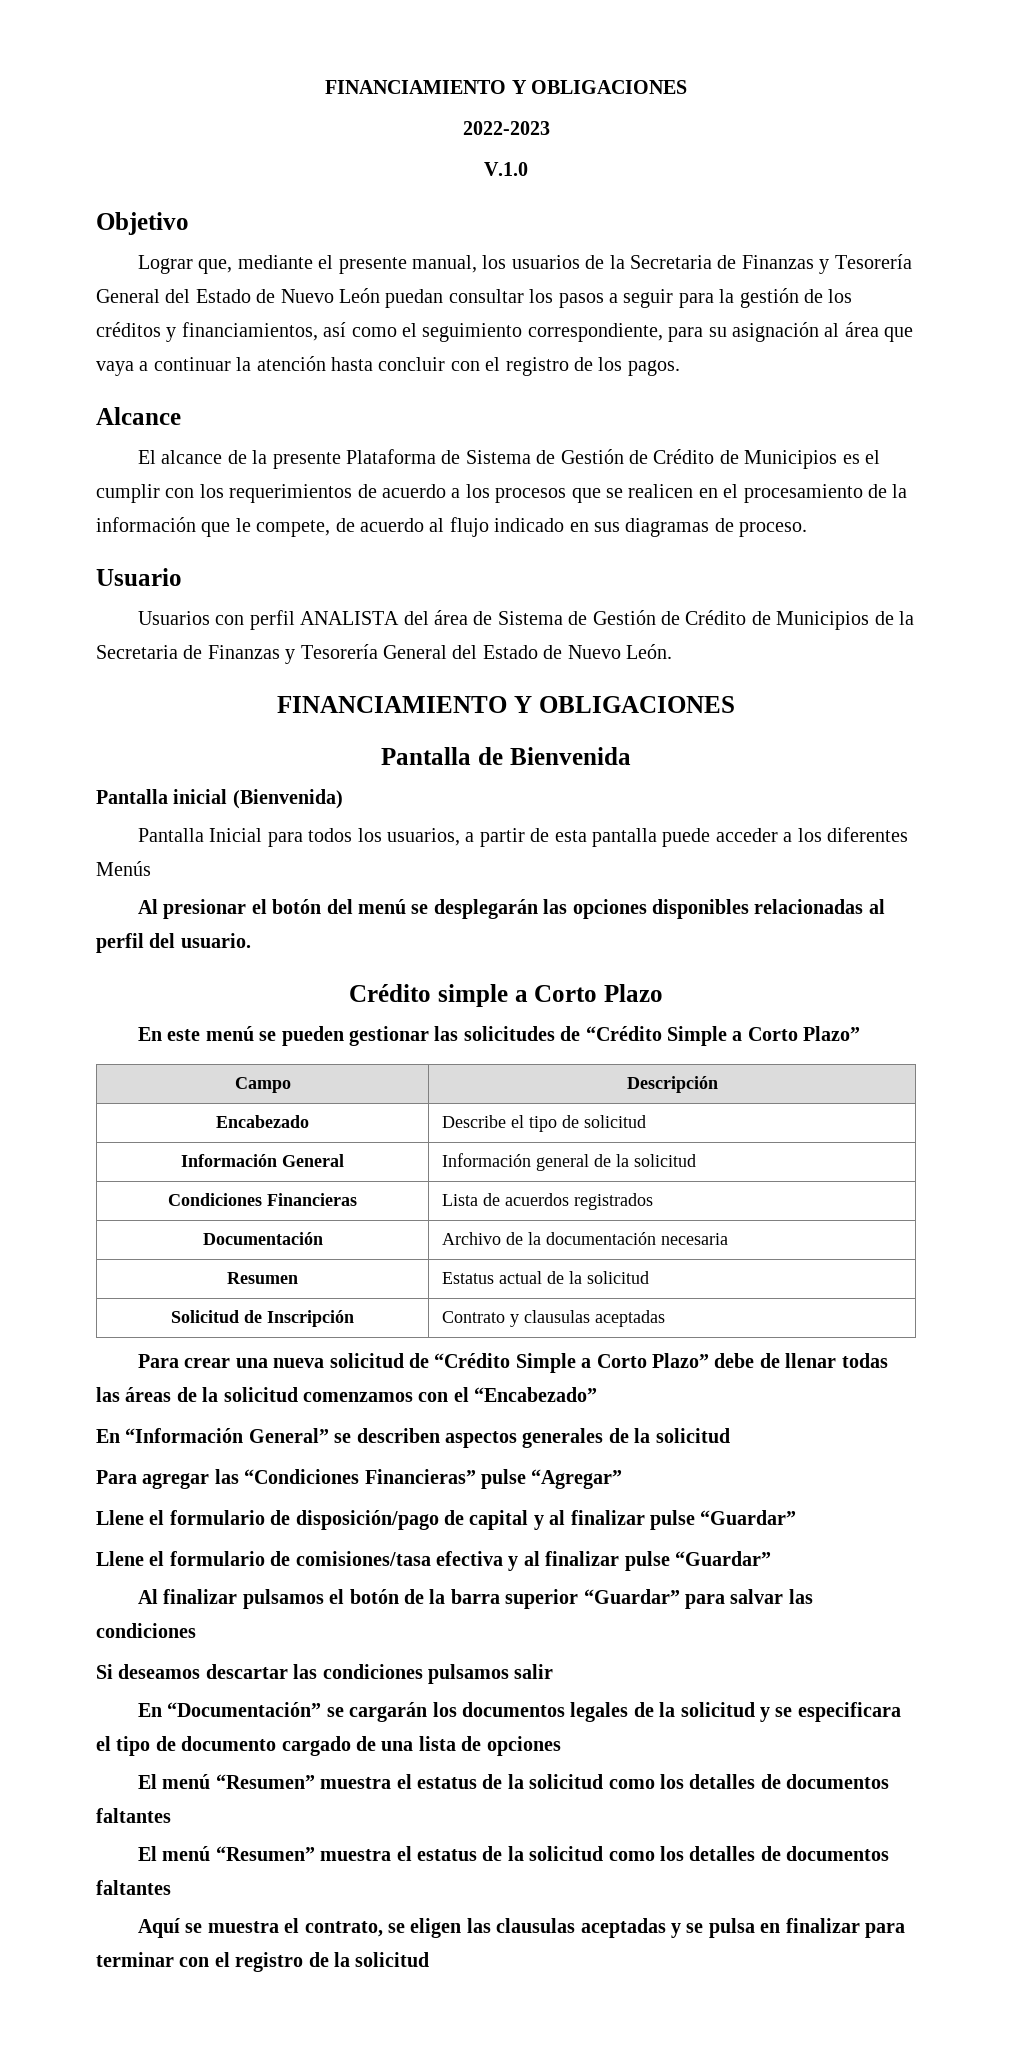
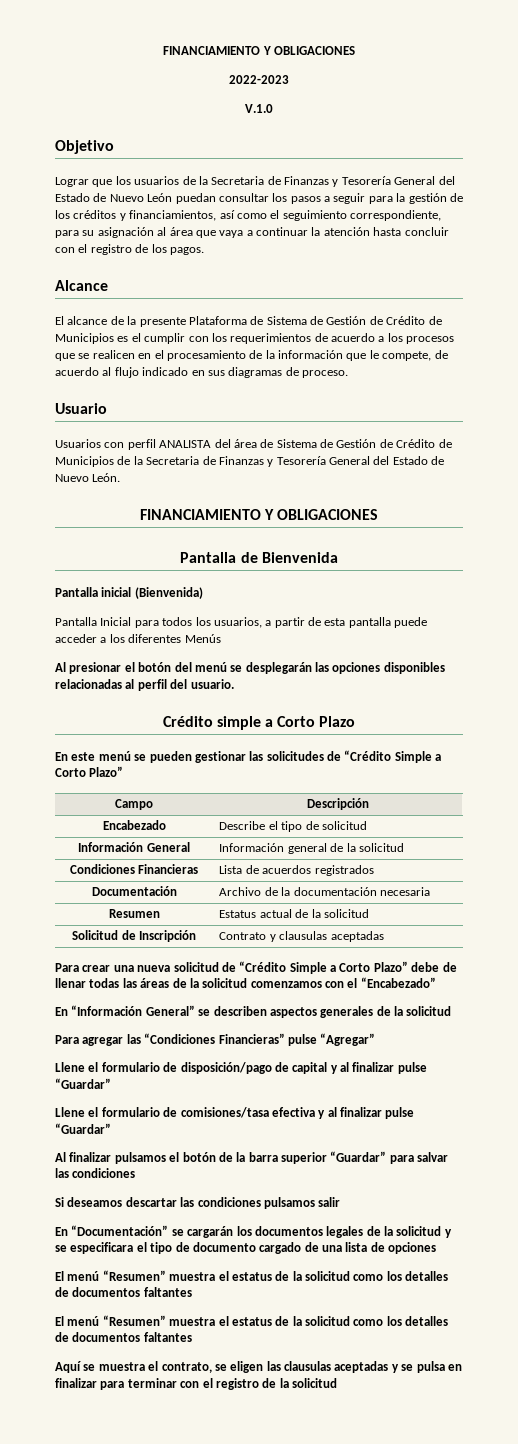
- Lograr que, mediante el presente manual, los usuarios de la Secretaria de Finanzas y Tesorería General del Estado de Nuevo León puedan consultar los pasos a seguir para la gestión de los créditos y financiamientos, así como el seguimiento correspondiente, para su asignación al área que vaya a continuar la atención hasta concluir con el registro de los pagos.
+ Lograr que los usuarios de la Secretaria de Finanzas y Tesorería General del Estado de Nuevo León puedan consultar los pasos a seguir para la gestión de los créditos y financiamientos, así como el seguimiento correspondiente, para su asignación al área que vaya a continuar la atención hasta concluir con el registro de los pagos.

